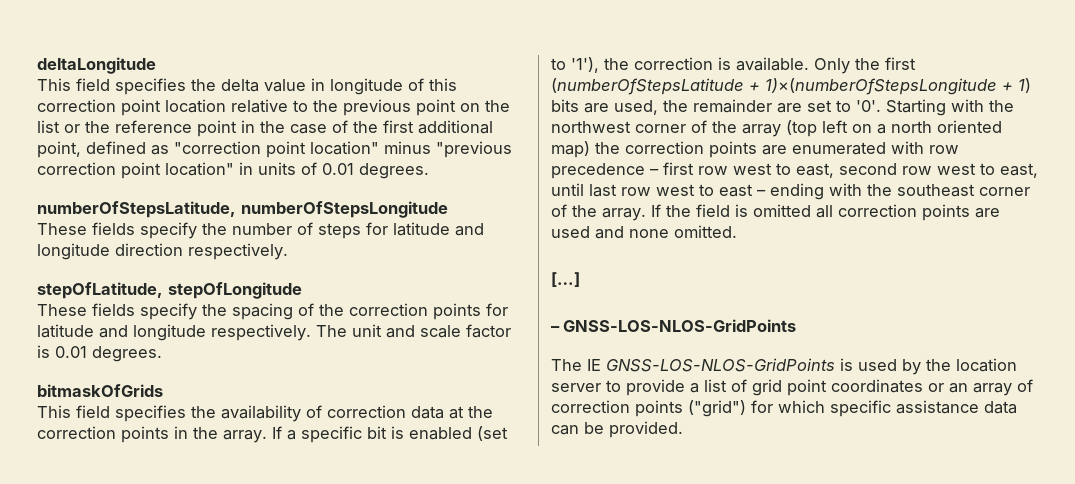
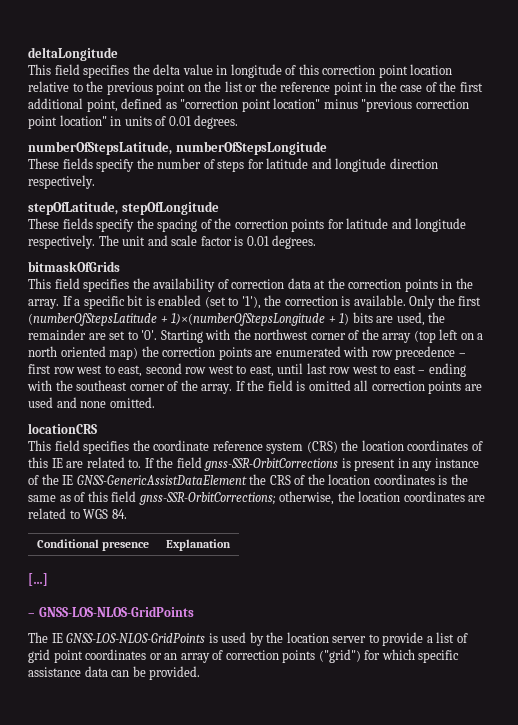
+ locationCRS
+ This field specifies the coordinate reference system (CRS) the location coordinates of this IE are related to. If the field gnss-SSR-OrbitCorrections is present in any instance of the IE GNSS-GenericAssistDataElement the CRS of the location coordinates is the same as of this field gnss-SSR-OrbitCorrections; otherwise, the location coordinates are related to WGS 84.
+ Conditional presence | Explanation

